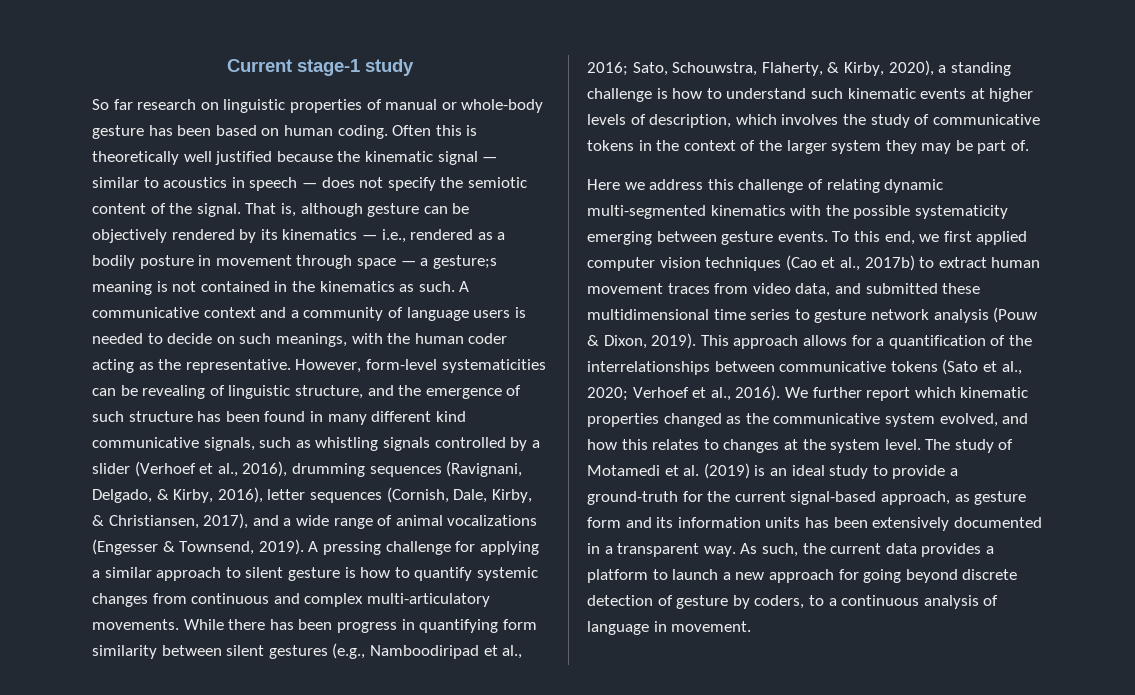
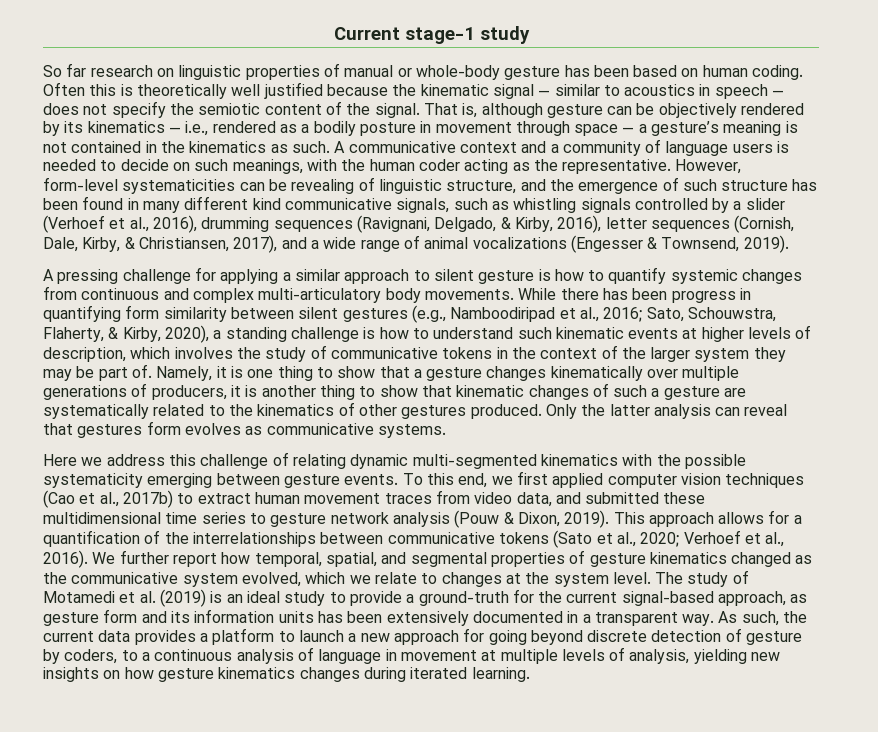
- That is, although gesture can be objectively rendered by its kinematics — i.e., rendered as a bodily posture in movement through space — a gesture;s meaning is not contained in the kinematics as such.
+ That is, although gesture can be objectively rendered by its kinematics — i.e., rendered as a bodily posture in movement through space — a gesture’s meaning is not contained in the kinematics as such.
- However, form-level systematicities can be revealing of linguistic structure, and the emergence of such structure has been found in many different kind communicative signals, such as whistling signals controlled by a slider (Verhoef et al., 2016), drumming sequences (Ravignani, Delgado, & Kirby, 2016), letter sequences (Cornish, Dale, Kirby, & Christiansen, 2017), and a wide range of animal vocalizations (Engesser & Townsend, 2019). A pressing challenge for applying a similar approach to silent gesture is how to quantify systemic changes from continuous and complex multi-articulatory movements.
+ However, form-level systematicities can be revealing of linguistic structure, and the emergence of such structure has been found in many different kind communicative signals, such as whistling signals controlled by a slider (Verhoef et al., 2016), drumming sequences (Ravignani, Delgado, & Kirby, 2016), letter sequences (Cornish, Dale, Kirby, & Christiansen, 2017), and a wide range of animal vocalizations (Engesser & Townsend, 2019).
+ A pressing challenge for applying a similar approach to silent gesture is how to quantify systemic changes from continuous and complex multi-articulatory body movements.
+ Namely, it is one thing to show that a gesture changes kinematically over multiple generations of producers, it is another thing to show that kinematic changes of such a gesture are systematically related to the kinematics of other gestures produced. Only the latter analysis can reveal that gestures form evolves as communicative systems.
- We further report which kinematic properties changed as the communicative system evolved, and how this relates to changes at the system level.
+ We further report how temporal, spatial, and segmental properties of gesture kinematics changed as the communicative system evolved, which we relate to changes at the system level.
- As such, the current data provides a platform to launch a new approach for going beyond discrete detection of gesture by coders, to a continuous analysis of language in movement.
+ As such, the current data provides a platform to launch a new approach for going beyond discrete detection of gesture by coders, to a continuous analysis of language in movement at multiple levels of analysis, yielding new insights on how gesture kinematics changes during iterated learning.

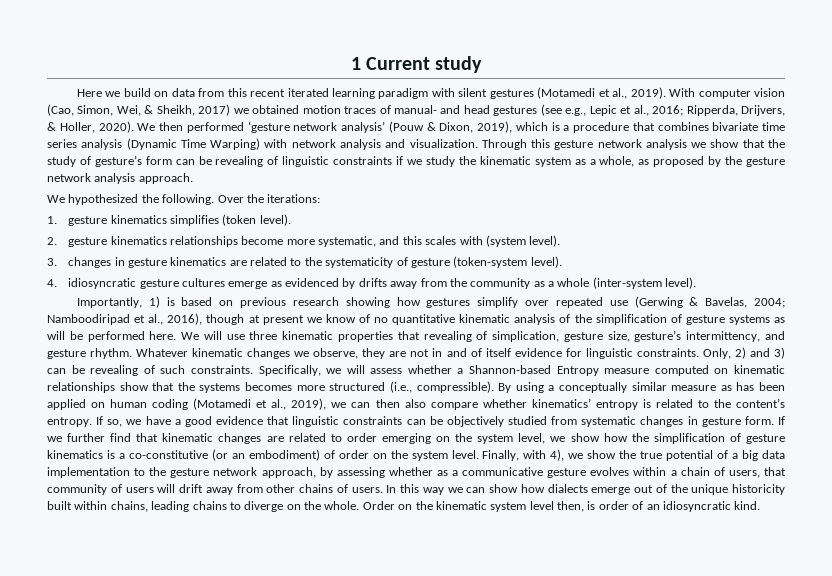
- Current stage-1 study
+ 1 Current study
- So far research on linguistic properties of manual or whole-body gesture has been based on human coding. Often this is theoretically well justified because the kinematic signal — similar to acoustics in speech — does not specify the semiotic content of the signal. That is, although gesture can be objectively rendered by its kinematics — i.e., rendered as a bodily posture in movement through space — a gesture’s meaning is not contained in the kinematics as such. A communicative context and a community of language users is needed to decide on such meanings, with the human coder acting as the representative. However, form-level systematicities can be revealing of linguistic structure, and the emergence of such structure has been found in many different kind communicative signals, such as whistling signals controlled by a slider (Verhoef et al., 2016), drumming sequences (Ravignani, Delgado, & Kirby, 2016), letter sequences (Cornish, Dale, Kirby, & Christiansen, 2017), and a wide range of animal vocalizations (Engesser & Townsend, 2019).
- A pressing challenge for applying a similar approach to silent gesture is how to quantify systemic changes from continuous and complex multi-articulatory body movements. While there has been progress in quantifying form similarity between silent gestures (e.g., Namboodiripad et al., 2016; Sato, Schouwstra, Flaherty, & Kirby, 2020), a standing challenge is how to understand such kinematic events at higher levels of description, which involves the study of communicative tokens in the context of the larger system they may be part of. Namely, it is one thing to show that a gesture changes kinematically over multiple generations of producers, it is another thing to show that kinematic changes of such a gesture are systematically related to the kinematics of other gestures produced. Only the latter analysis can reveal that gestures form evolves as communicative systems.
- Here we address this challenge of relating dynamic multi-segmented kinematics with the possible systematicity emerging between gesture events. To this end, we first applied computer vision techniques (Cao et al., 2017b) to extract human movement traces from video data, and submitted these multidimensional time series to gesture network analysis (Pouw & Dixon, 2019). This approach allows for a quantification of the interrelationships between communicative tokens (Sato et al., 2020; Verhoef et al., 2016). We further report how temporal, spatial, and segmental properties of gesture kinematics changed as the communicative system evolved, which we relate to changes at the system level. The study of Motamedi et al. (2019) is an ideal study to provide a ground-truth for the current signal-based approach, as gesture form and its information units has been extensively documented in a transparent way. As such, the current data provides a platform to launch a new approach for going beyond discrete detection of gesture by coders, to a continuous analysis of language in movement at multiple levels of analysis, yielding new insights on how gesture kinematics changes during iterated learning.
+ Here we build on data from this recent iterated learning paradigm with silent gestures (Motamedi et al., 2019). With computer vision (Cao, Simon, Wei, & Sheikh, 2017) we obtained motion traces of manual- and head gestures (see e.g., Lepic et al., 2016; Ripperda, Drijvers, & Holler, 2020). We then performed ‘gesture network analysis’ (Pouw & Dixon, 2019), which is a procedure that combines bivariate time series analysis (Dynamic Time Warping) with network analysis and visualization. Through this gesture network analysis we show that the study of gesture’s form can be revealing of linguistic constraints if we study the kinematic system as a whole, as proposed by the gesture network analysis approach.
+ We hypothesized the following. Over the iterations:
+ 1. gesture kinematics simplifies (token level).
+ 2. gesture kinematics relationships become more systematic, and this scales with (system level).
+ 3. changes in gesture kinematics are related to the systematicity of gesture (token-system level).
+ 4. idiosyncratic gesture cultures emerge as evidenced by drifts away from the community as a whole (inter-system level).
+ Importantly, 1) is based on previous research showing how gestures simplify over repeated use (Gerwing & Bavelas, 2004; Namboodiripad et al., 2016), though at present we know of no quantitative kinematic analysis of the simplification of gesture systems as will be performed here. We will use three kinematic properties that revealing of simplication, gesture size, gesture’s intermittency, and gesture rhythm. Whatever kinematic changes we observe, they are not in and of itself evidence for linguistic constraints. Only, 2) and 3) can be revealing of such constraints. Specifically, we will assess whether a Shannon-based Entropy measure computed on kinematic relationships show that the systems becomes more structured (i.e., compressible). By using a conceptually similar measure as has been applied on human coding (Motamedi et al., 2019), we can then also compare whether kinematics’ entropy is related to the content’s entropy. If so, we have a good evidence that linguistic constraints can be objectively studied from systematic changes in gesture form. If we further find that kinematic changes are related to order emerging on the system level, we show how the simplification of gesture kinematics is a co-constitutive (or an embodiment) of order on the system level. Finally, with 4), we show the true potential of a big data implementation to the gesture network approach, by assessing whether as a communicative gesture evolves within a chain of users, that community of users will drift away from other chains of users. In this way we can show how dialects emerge out of the unique historicity built within chains, leading chains to diverge on the whole. Order on the kinematic system level then, is order of an idiosyncratic kind.

